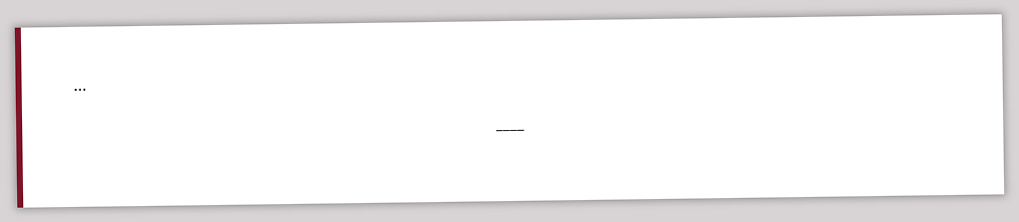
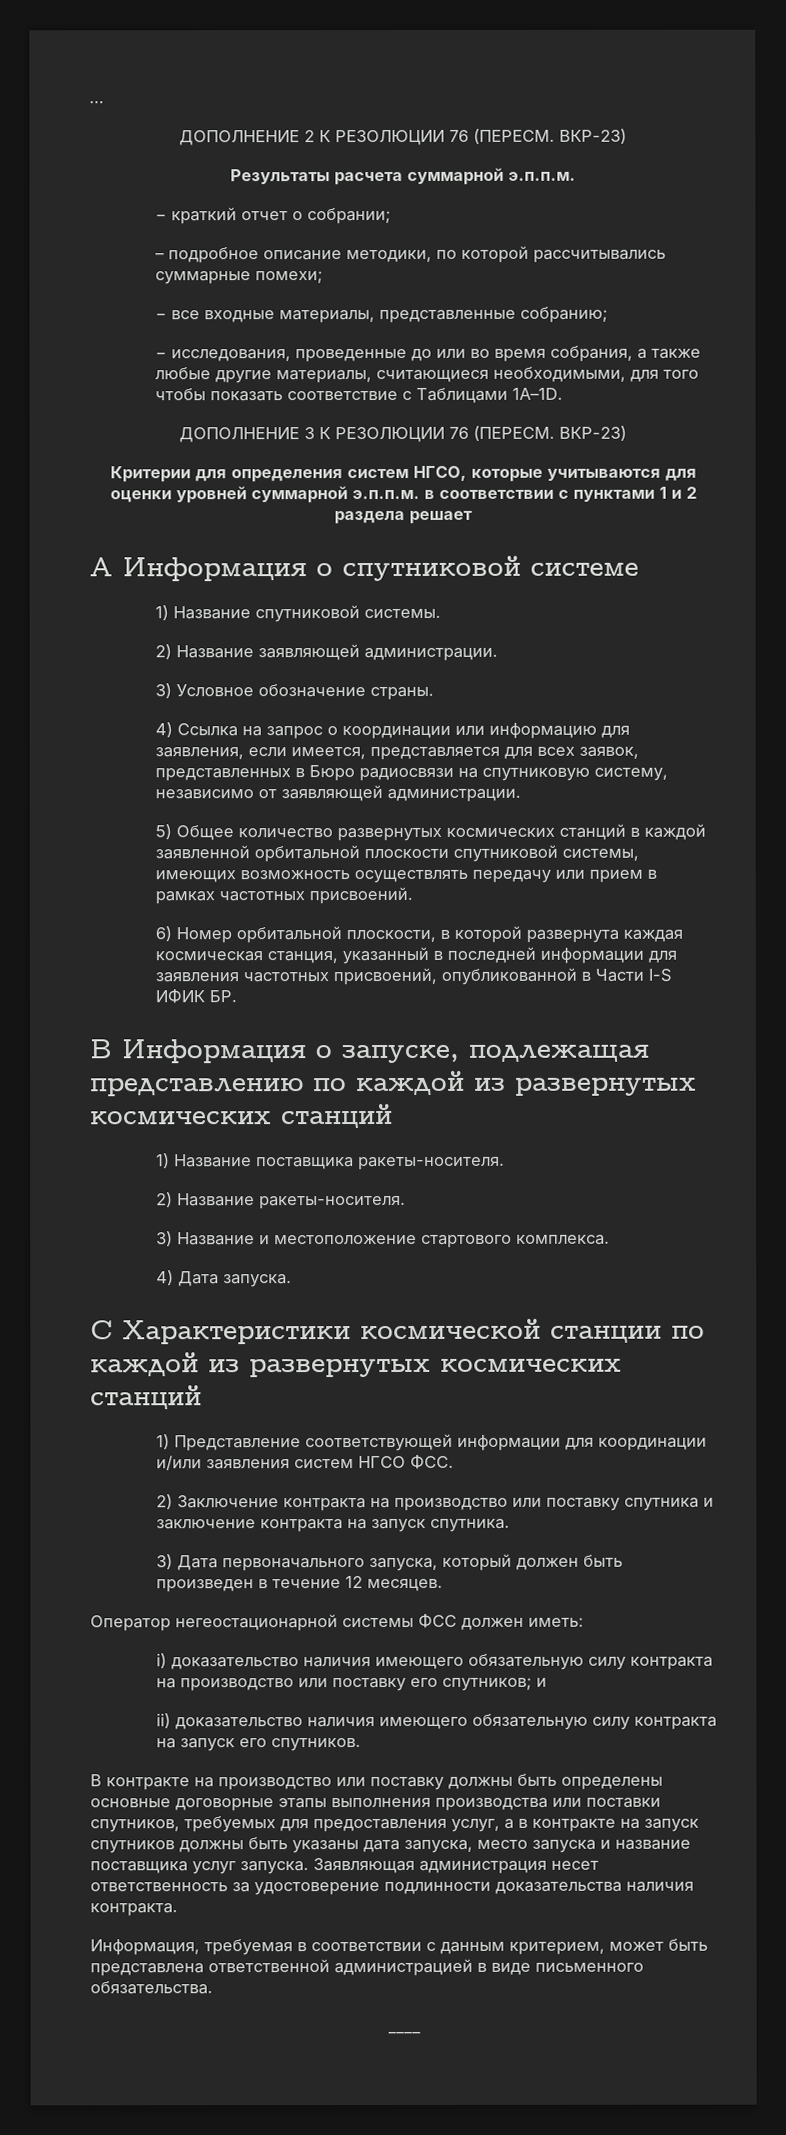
+ ДОПОЛНЕНИЕ 2 К РЕЗОЛЮЦИИ 76 (ПЕРЕСМ. ВКР-23)
+ Результаты расчета суммарной э.п.п.м.
+ − краткий отчет о собрании;
+ – подробное описание методики, по которой рассчитывались суммарные помехи;
+ − все входные материалы, представленные собранию;
+ − исследования, проведенные до или во время собрания, а также любые другие материалы, считающиеся необходимыми, для того чтобы показать соответствие с Таблицами 1A–1D.
+ ДОПОЛНЕНИЕ 3 К РЕЗОЛЮЦИИ 76 (ПЕРЕСМ. ВКР-23)
+ Критерии для определения систем НГСО, которые учитываются для оценки уровней суммарной э.п.п.м. в соответствии с пунктами 1 и 2 раздела решает
+ A Информация о спутниковой системе
+ 1) Название спутниковой системы.
+ 2) Название заявляющей администрации.
+ 3) Условное обозначение страны.
+ 4) Ссылка на запрос о координации или информацию для заявления, если имеется, представляется для всех заявок, представленных в Бюро радиосвязи на спутниковую систему, независимо от заявляющей администрации.
+ 5) Общее количество развернутых космических станций в каждой заявленной орбитальной плоскости спутниковой системы, имеющих возможность осуществлять передачу или прием в рамках частотных присвоений.
+ 6) Номер орбитальной плоскости, в которой развернута каждая космическая станция, указанный в последней информации для заявления частотных присвоений, опубликованной в Части I-S ИФИК БР.
+ B Информация о запуске, подлежащая представлению по каждой из развернутых космических станций
+ 1) Название поставщика ракеты-носителя.
+ 2) Название ракеты-носителя.
+ 3) Название и местоположение стартового комплекса.
+ 4) Дата запуска.
+ C Характеристики космической станции по каждой из развернутых космических станций
+ 1) Представление соответствующей информации для координации и/или заявления систем НГСО ФСС.
+ 2) Заключение контракта на производство или поставку спутника и заключение контракта на запуск спутника.
+ 3) Дата первоначального запуска, который должен быть произведен в течение 12 месяцев.
+ Оператор негеостационарной системы ФСС должен иметь:
+ i) доказательство наличия имеющего обязательную силу контракта на производство или поставку его спутников; и
+ ii) доказательство наличия имеющего обязательную силу контракта на запуск его спутников.
+ В контракте на производство или поставку должны быть определены основные договорные этапы выполнения производства или поставки спутников, требуемых для предоставления услуг, а в контракте на запуск спутников должны быть указаны дата запуска, место запуска и название поставщика услуг запуска. Заявляющая администрация несет ответственность за удостоверение подлинности доказательства наличия контракта.
+ Информация, требуемая в соответствии с данным критерием, может быть представлена ответственной администрацией в виде письменного обязательства.

